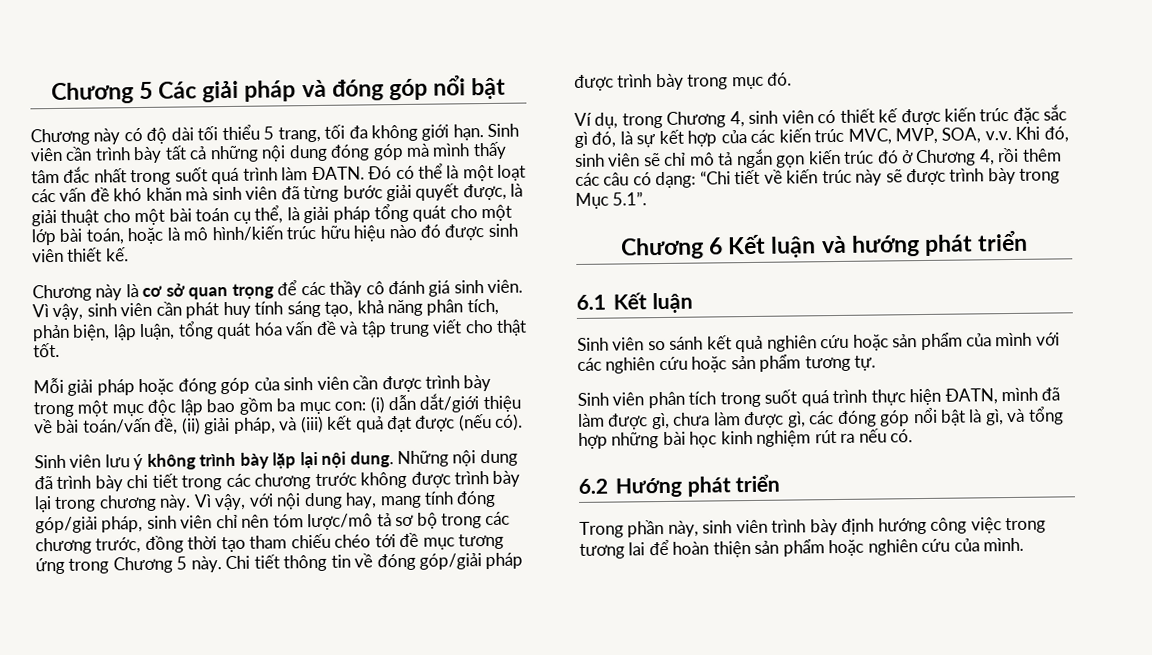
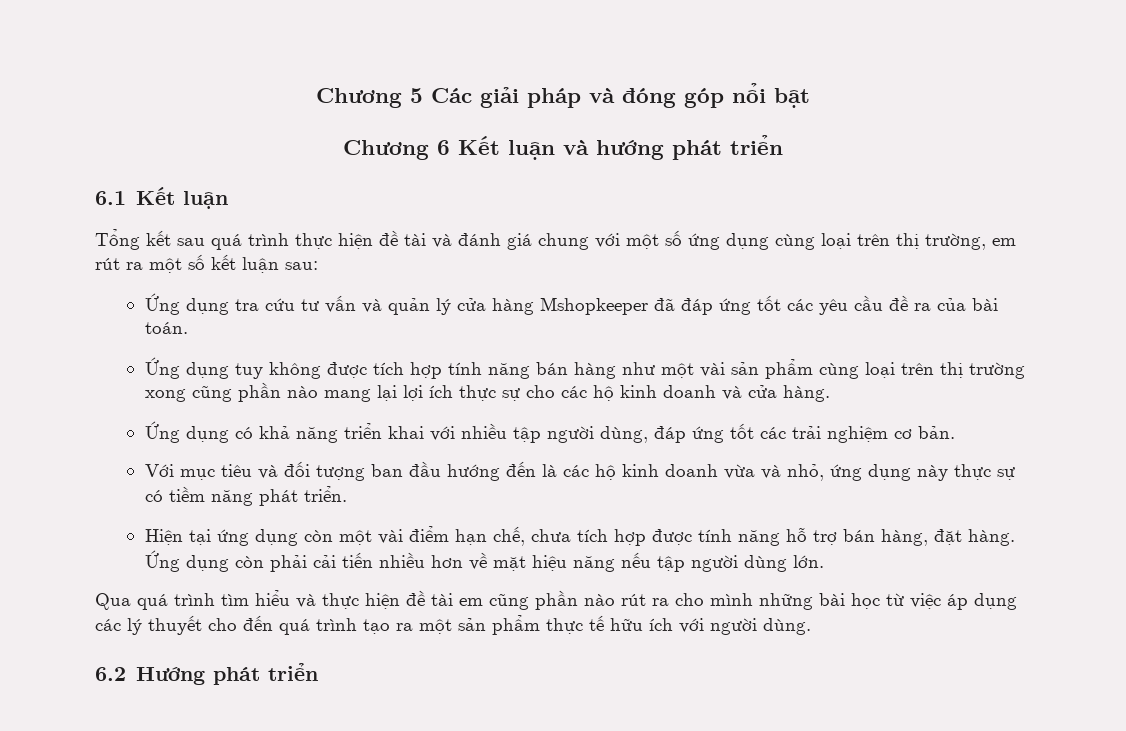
- Chương này có độ dài tối thiểu 5 trang, tối đa không giới hạn. Sinh viên cần trình bày tất cả những nội dung đóng góp mà mình thấy tâm đắc nhất trong suốt quá trình làm ĐATN. Đó có thể là một loạt các vấn đề khó khăn mà sinh viên đã từng bước giải quyết được, là giải thuật cho một bài toán cụ thể, là giải pháp tổng quát cho một lớp bài toán, hoặc là mô hình/kiến trúc hữu hiệu nào đó được sinh viên thiết kế.
- Chương này là cơ sở quan trọng để các thầy cô đánh giá sinh viên. Vì vậy, sinh viên cần phát huy tính sáng tạo, khả năng phân tích, phản biện, lập luận, tổng quát hóa vấn đề và tập trung viết cho thật tốt.
- Mỗi giải pháp hoặc đóng góp của sinh viên cần được trình bày trong một mục độc lập bao gồm ba mục con: (i) dẫn dắt/giới thiệu về bài toán/vấn đề, (ii) giải pháp, và (iii) kết quả đạt được (nếu có).
- Sinh viên lưu ý không trình bày lặp lại nội dung. Những nội dung đã trình bày chi tiết trong các chương trước không được trình bày lại trong chương này. Vì vậy, với nội dung hay, mang tính đóng góp/giải pháp, sinh viên chỉ nên tóm lược/mô tả sơ bộ trong các chương trước, đồng thời tạo tham chiếu chéo tới đề mục tương ứng trong Chương 5 này. Chi tiết thông tin về đóng góp/giải pháp được trình bày trong mục đó.
- Ví dụ, trong Chương 4, sinh viên có thiết kế được kiến trúc đặc sắc gì đó, là sự kết hợp của các kiến trúc MVC, MVP, SOA, v.v. Khi đó, sinh viên sẽ chỉ mô tả ngắn gọn kiến trúc đó ở Chương 4, rồi thêm các câu có dạng: “Chi tiết về kiến trúc này sẽ được trình bày trong Mục 5.1”.
- Sinh viên so sánh kết quả nghiên cứu hoặc sản phẩm của mình với các nghiên cứu hoặc sản phẩm tương tự.
- Sinh viên phân tích trong suốt quá trình thực hiện ĐATN, mình đã làm được gì, chưa làm được gì, các đóng góp nổi bật là gì, và tổng hợp những bài học kinh nghiệm rút ra nếu có.
+ Tổng kết sau quá trình thực hiện đề tài và đánh giá chung với một số ứng dụng cùng loại trên thị trường, em rút ra một số kết luận sau:
+ Ứng dụng tra cứu tư vấn và quản lý cửa hàng Mshopkeeper đã đáp ứng tốt các yêu cầu đề ra của bài toán.
+ Ứng dụng tuy không được tích hợp tính năng bán hàng như một vài sản phẩm cùng loại trên thị trường xong cũng phần nào mang lại lợi ích thực sự cho các hộ kinh doanh và cửa hàng.
+ Ứng dụng có khả năng triển khai với nhiều tập người dùng, đáp ứng tốt các trải nghiệm cơ bản.
+ Với mục tiêu và đối tượng ban đầu hướng đến là các hộ kinh doanh vừa và nhỏ, ứng dụng này thực sự có tiềm năng phát triển.
+ Hiện tại ứng dụng còn một vài điểm hạn chế, chưa tích hợp được tính năng hỗ trợ bán hàng, đặt hàng. Ứng dụng còn phải cải tiến nhiều hơn về mặt hiệu năng nếu tập người dùng lớn.
+ Qua quá trình tìm hiểu và thực hiện đề tài em cũng phần nào rút ra cho mình những bài học từ việc áp dụng các lý thuyết cho đến quá trình tạo ra một sản phẩm thực tế hữu ích với người dùng.
  6.2 Hướng phát triển
- Trong phần này, sinh viên trình bày định hướng công việc trong tương lai để hoàn thiện sản phẩm hoặc nghiên cứu của mình.

